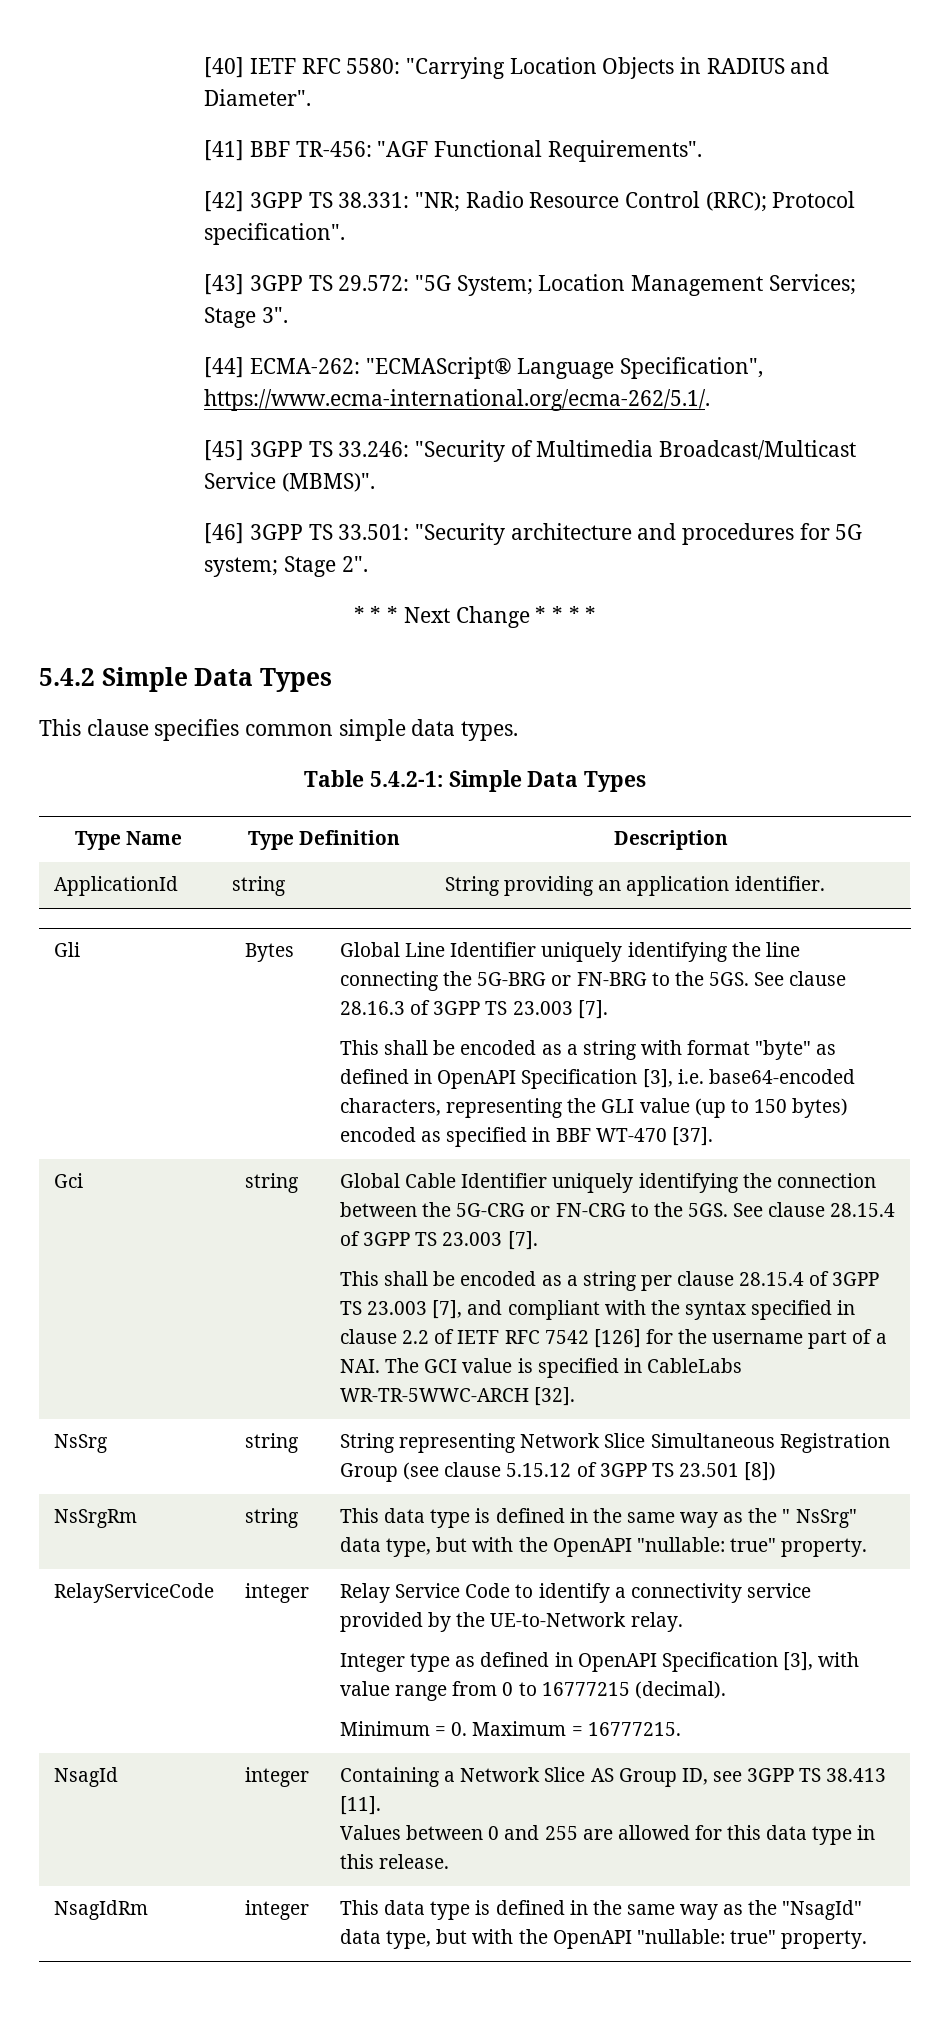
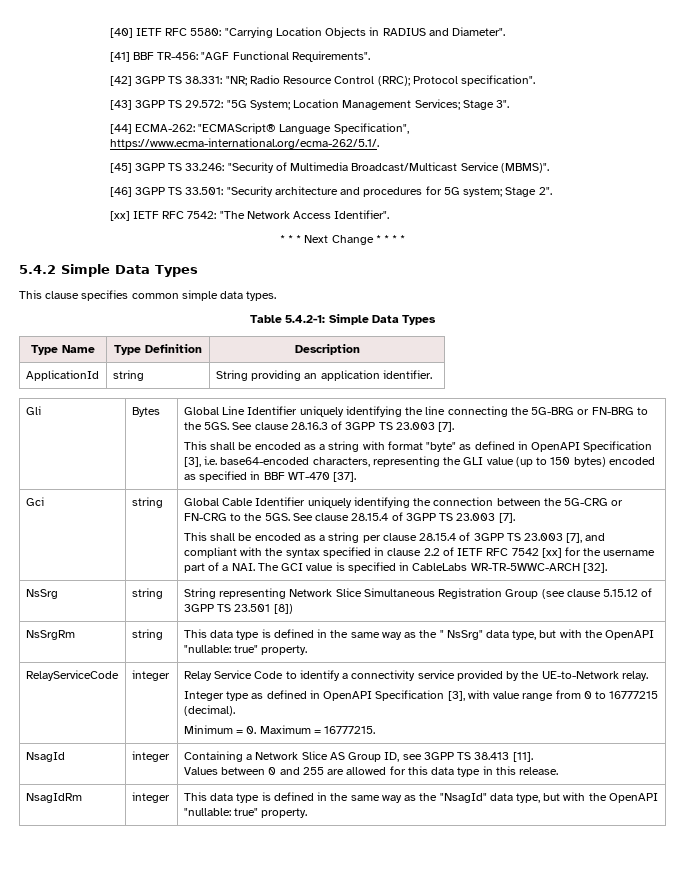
+ [xx] IETF RFC 7542: "The Network Access Identifier".
- This shall be encoded as a string per clause 28.15.4 of 3GPP TS 23.003 [7], and compliant with the syntax specified in clause 2.2 of IETF RFC 7542 [126] for the username part of a NAI. The GCI value is specified in CableLabs WR-TR-5WWC-ARCH [32].
+ This shall be encoded as a string per clause 28.15.4 of 3GPP TS 23.003 [7], and compliant with the syntax specified in clause 2.2 of IETF RFC 7542 [xx] for the username part of a NAI. The GCI value is specified in CableLabs WR-TR-5WWC-ARCH [32].

